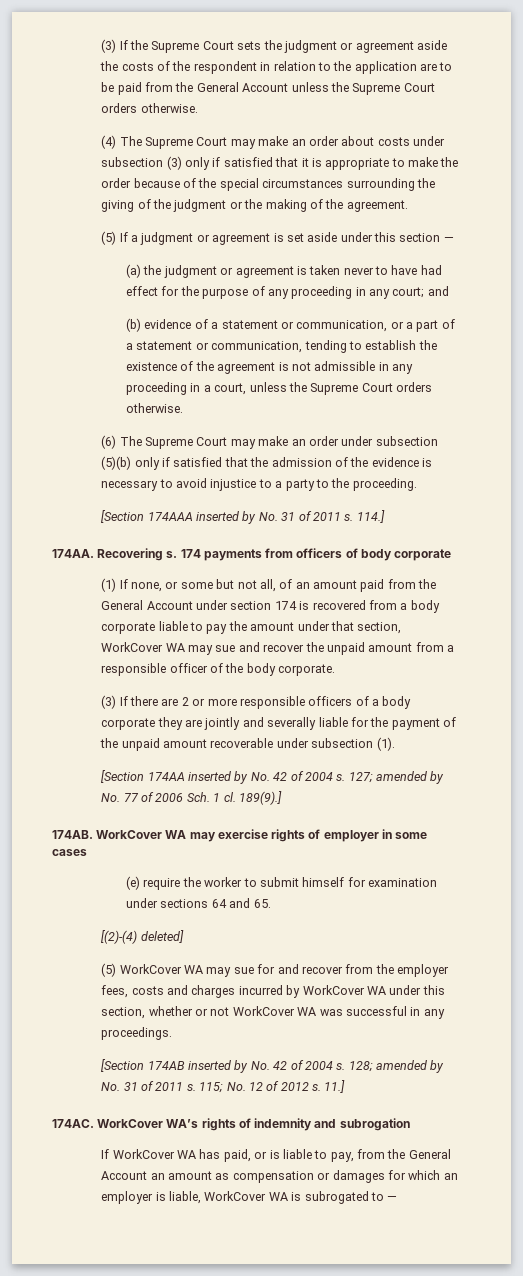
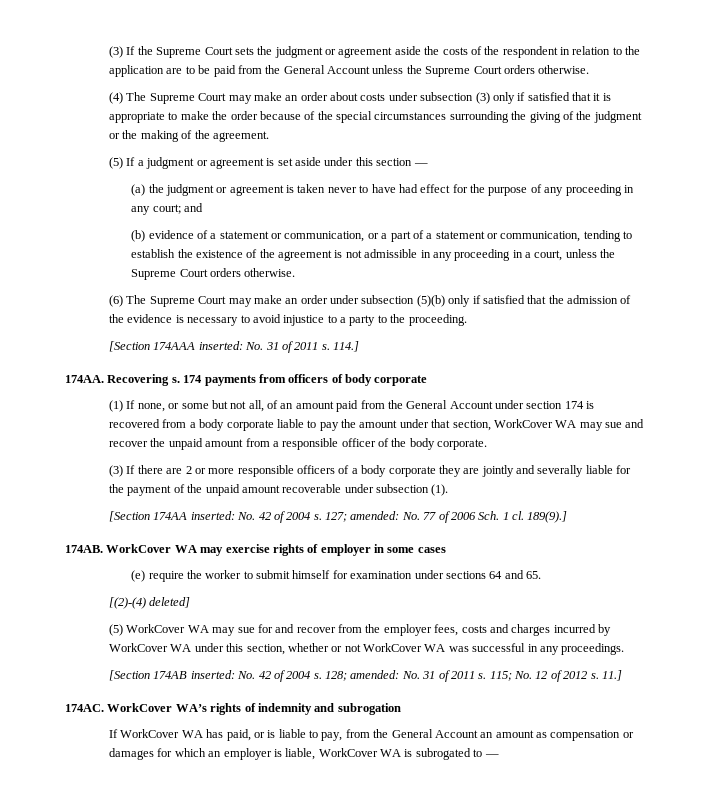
- [Section 174AAA inserted by No. 31 of 2011 s.
+ [Section 174AAA inserted: No. 31 of 2011 s.
- [Section 174AA inserted by No. 42 of 2004 s.
+ [Section 174AA inserted: No. 42 of 2004 s.
- 127; amended by No. 77 of 2006 Sch. 1 cl.
+ 127; amended: No. 77 of 2006 Sch. 1 cl.
- [Section 174AB inserted by No. 42 of 2004 s.
+ [Section 174AB inserted: No. 42 of 2004 s.
- 128; amended by No. 31 of 2011 s.
+ 128; amended: No. 31 of 2011 s.

